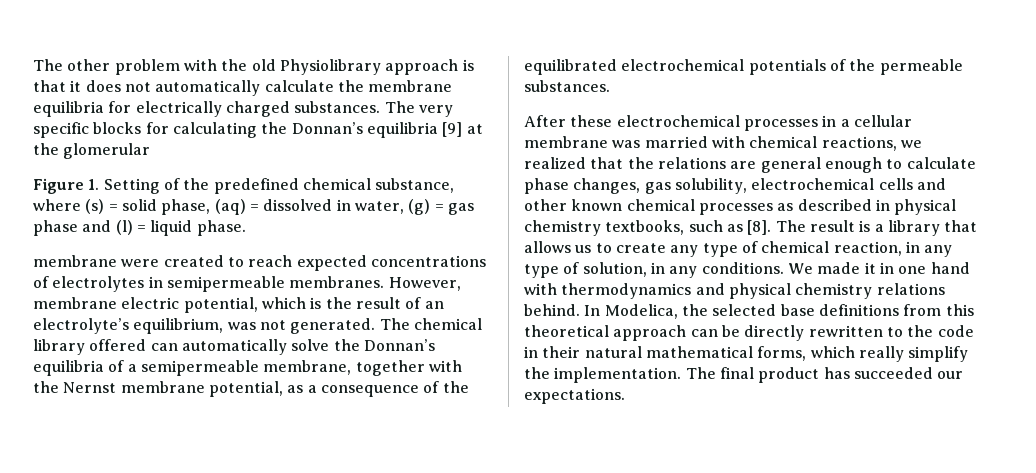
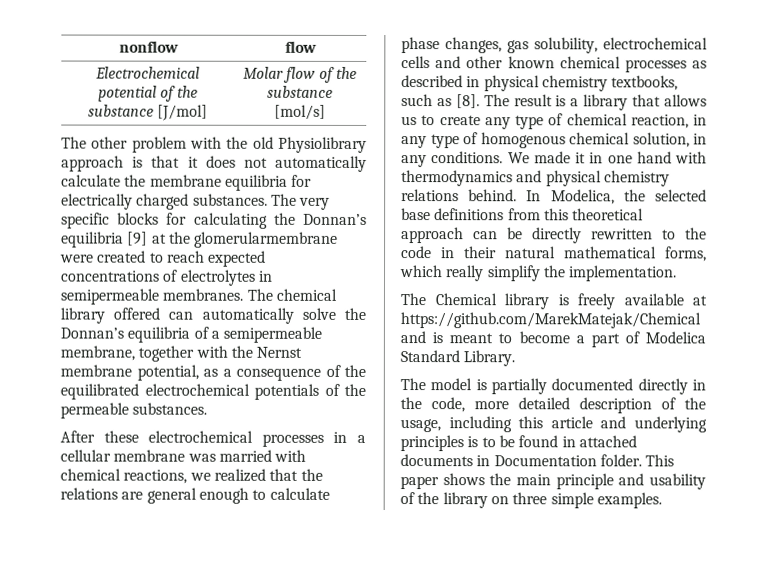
+ nonflow | flow
+ Electrochemical potential of the substance [J/mol] | Molar flow of the substance [mol/s]
- The very specific blocks for calculating the Donnan’s equilibria [9] at the glomerular
- Figure 1. Setting of the predefined chemical substance, where (s) = solid phase, (aq) = dissolved in water, (g) = gas phase and (l) = liquid phase.
- membrane were created to reach expected concentrations of electrolytes in semipermeable membranes.
+ The very specific blocks for calculating the Donnan’s equilibria [9] at the glomerularmembrane were created to reach expected concentrations of electrolytes in semipermeable membranes.
- However, membrane electric potential, which is the result of an electrolyte’s equilibrium, was not generated.
- The result is a library that allows us to create any type of chemical reaction, in any type of solution, in any conditions.
+ The result is a library that allows us to create any type of chemical reaction, in any type of homogenous chemical solution, in any conditions.
- In Modelica, the selected base definitions from this theoretical approach can be directly rewritten to the code in their natural mathematical forms, which really simplify the implementation. The final product has succeeded our expectations.
+ In Modelica, the selected base definitions from this theoretical approach can be directly rewritten to the code in their natural mathematical forms, which really simplify the implementation.
+ The Chemical library is freely available at https://github.com/MarekMatejak/Chemical and is meant to become a part of Modelica Standard Library.
+ The model is partially documented directly in the code, more detailed description of the usage, including this article and underlying principles is to be found in attached documents in Documentation folder. This paper shows the main principle and usability of the library on three simple examples.

